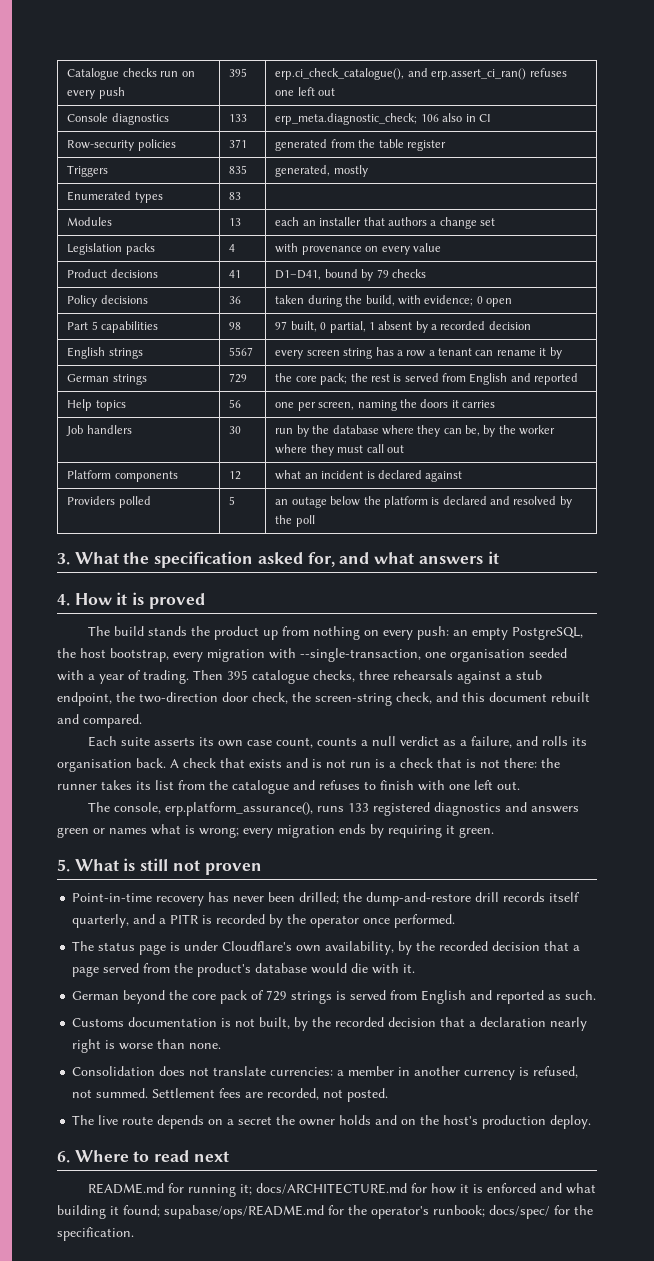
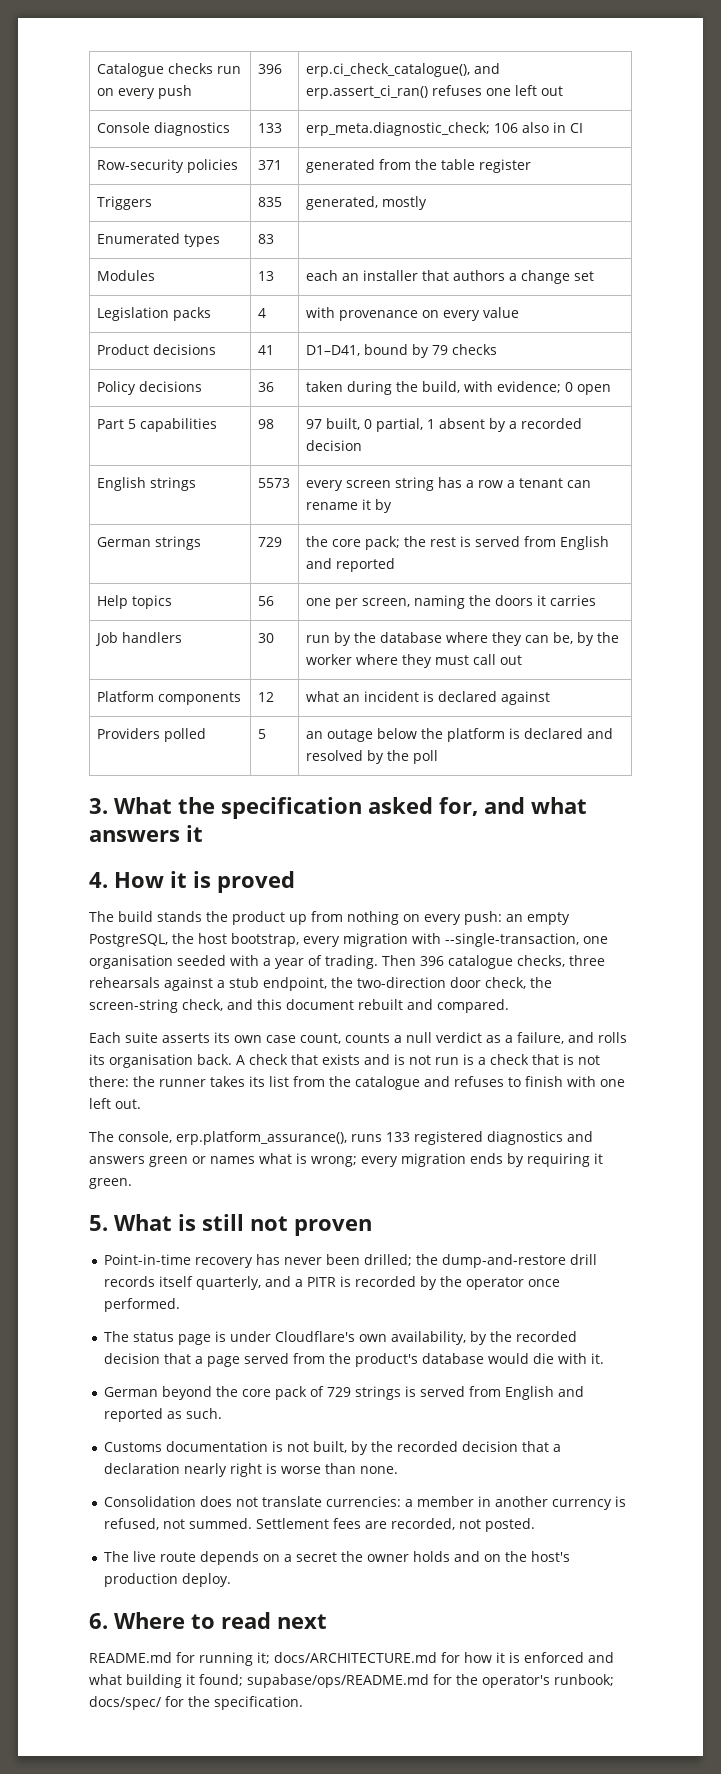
- Catalogue checks run on every push | 395 | erp.ci_check_catalogue(), and erp.assert_ci_ran() refuses one left out
+ Catalogue checks run on every push | 396 | erp.ci_check_catalogue(), and erp.assert_ci_ran() refuses one left out
- English strings | 5567 | every screen string has a row a tenant can rename it by
+ English strings | 5573 | every screen string has a row a tenant can rename it by
- Then 395 catalogue checks, three rehearsals against a stub endpoint, the two-direction door check, the screen-string check, and this document rebuilt and compared.
+ Then 396 catalogue checks, three rehearsals against a stub endpoint, the two-direction door check, the screen-string check, and this document rebuilt and compared.

